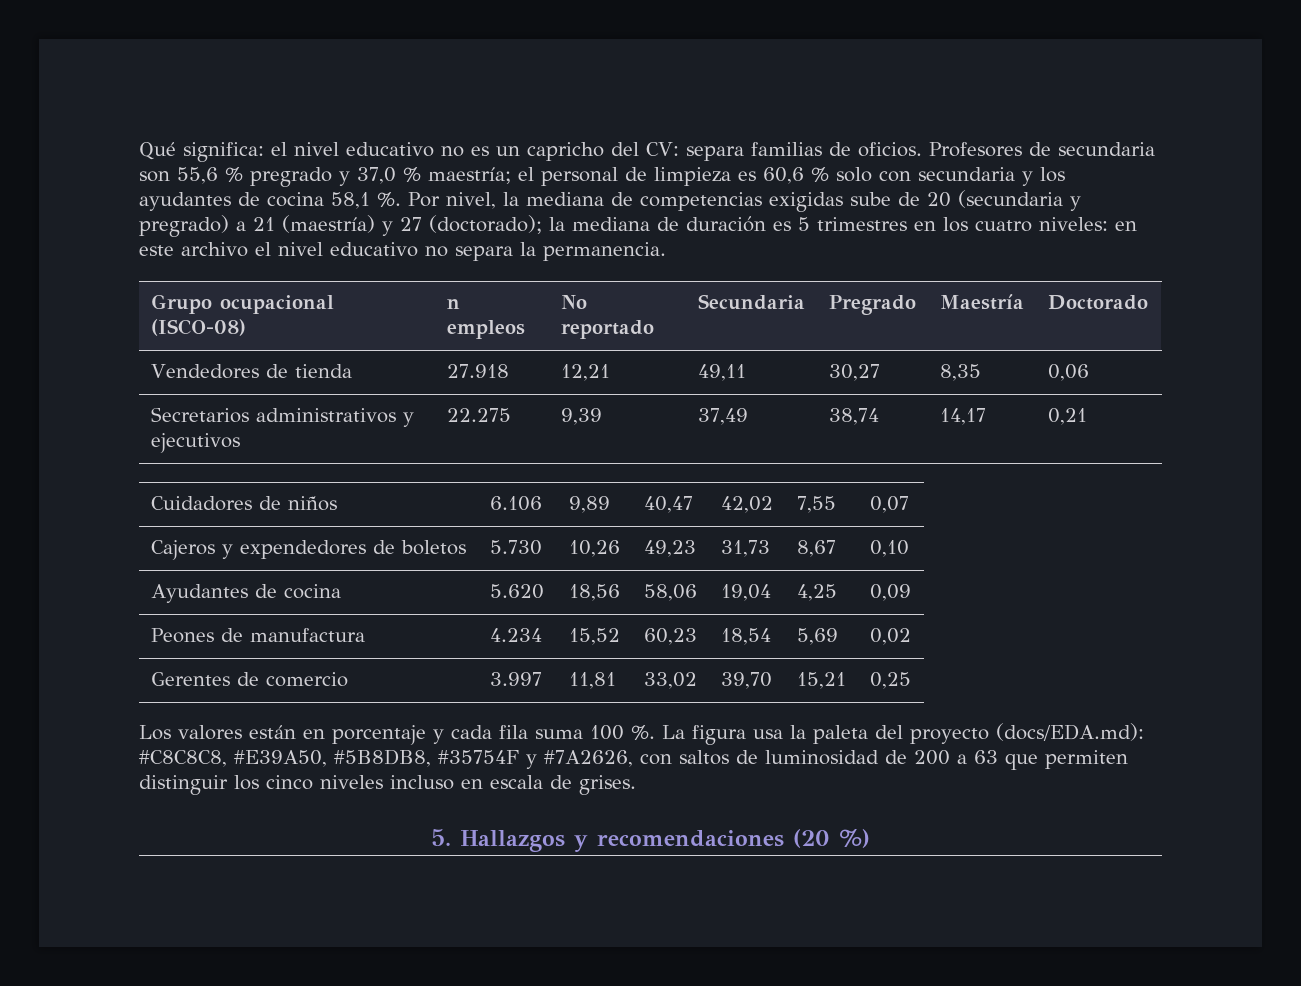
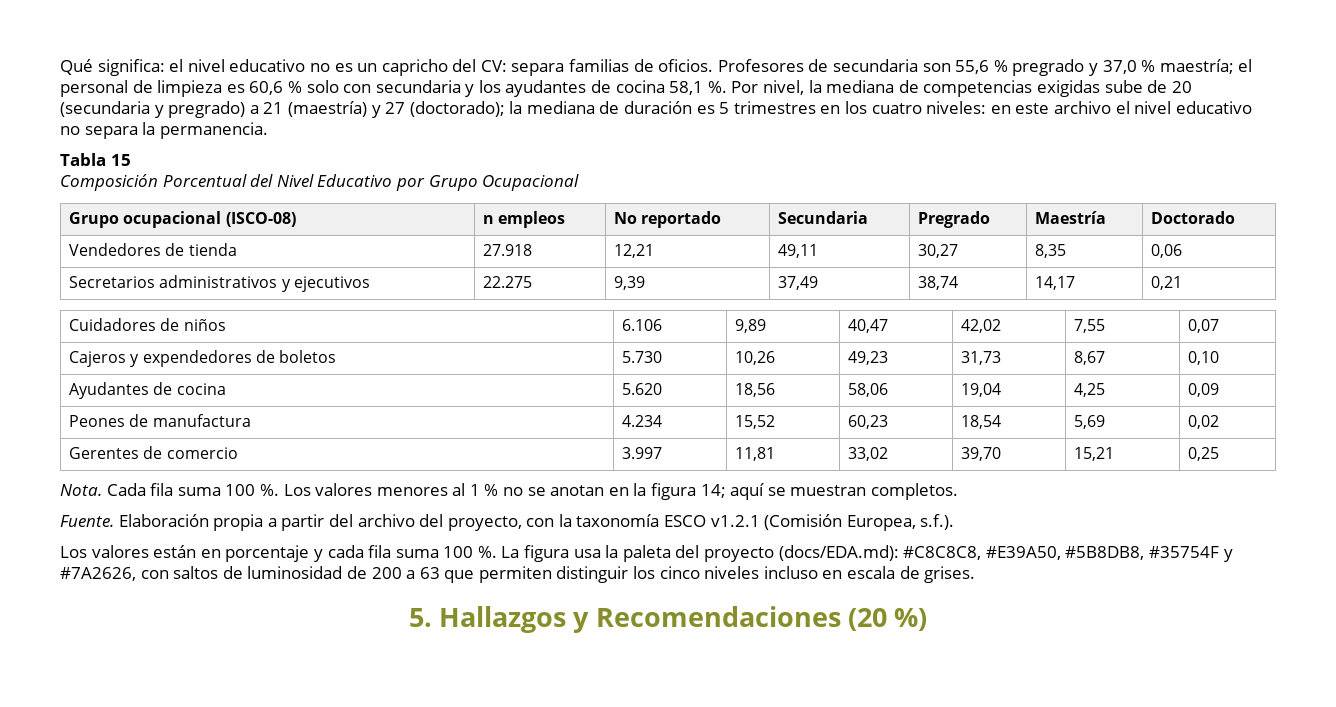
+ Tabla 15
+ Composición Porcentual del Nivel Educativo por Grupo Ocupacional
+ Nota. Cada fila suma 100 %. Los valores menores al 1 % no se anotan en la figura 14; aquí se muestran completos.
+ Fuente. Elaboración propia a partir del archivo del proyecto, con la taxonomía ESCO v1.2.1 (Comisión Europea, s.f.).
- 5. Hallazgos y recomendaciones (20 %)
+ 5. Hallazgos y Recomendaciones (20 %)

